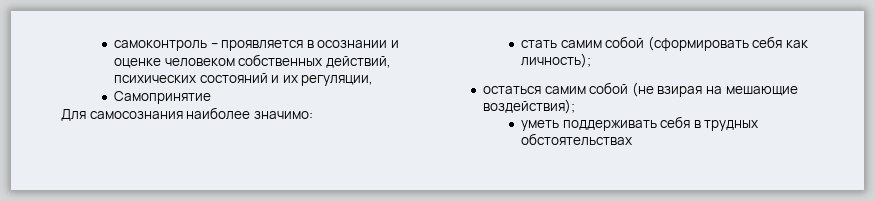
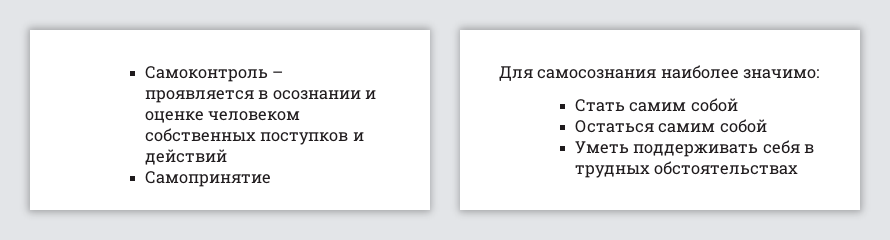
- самоконтроль – проявляется в осознании и оценке человеком собственных действий, психических состояний и их регуляции,
+ Самоконтроль – проявляется в осознании и оценке человеком собственных поступков и действий
- стать самим собой (сформировать себя как личность);
- остаться самим собой (не взирая на мешающие воздействия);
- уметь поддерживать себя в трудных обстоятельствах
+ Стать самим собой
+ Остаться самим собой
+ Уметь поддерживать себя в трудных обстоятельствах

